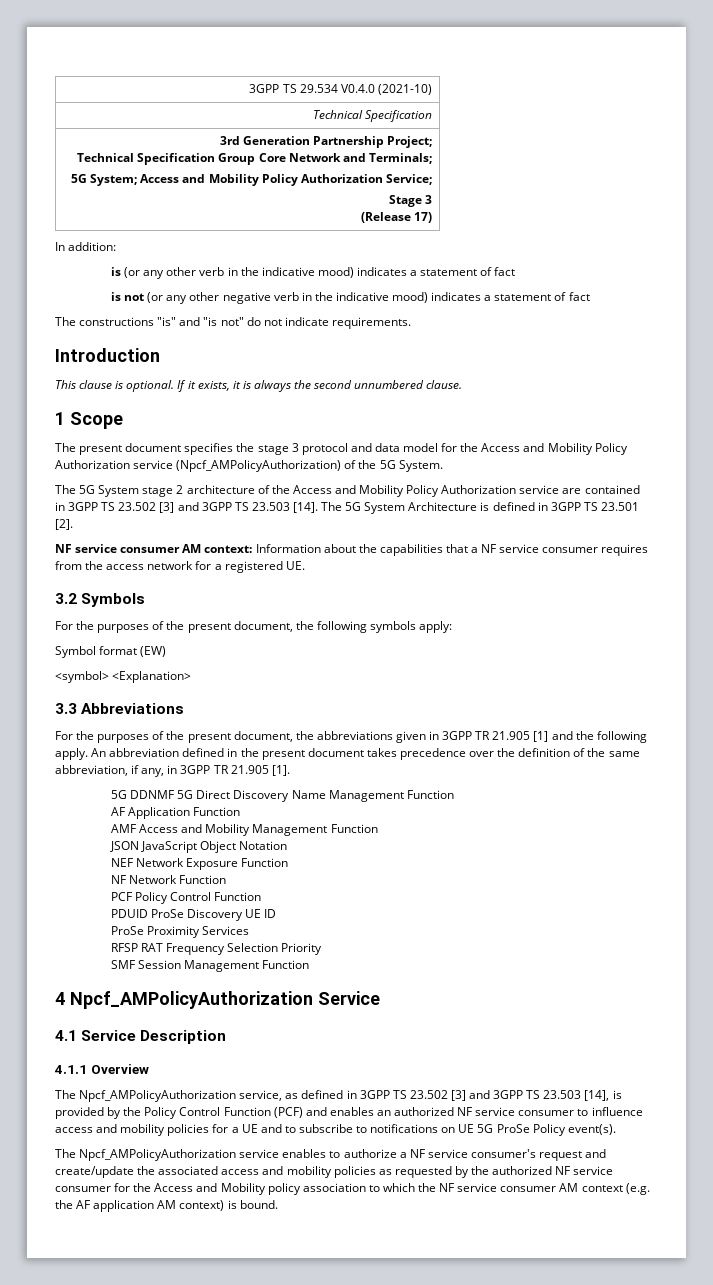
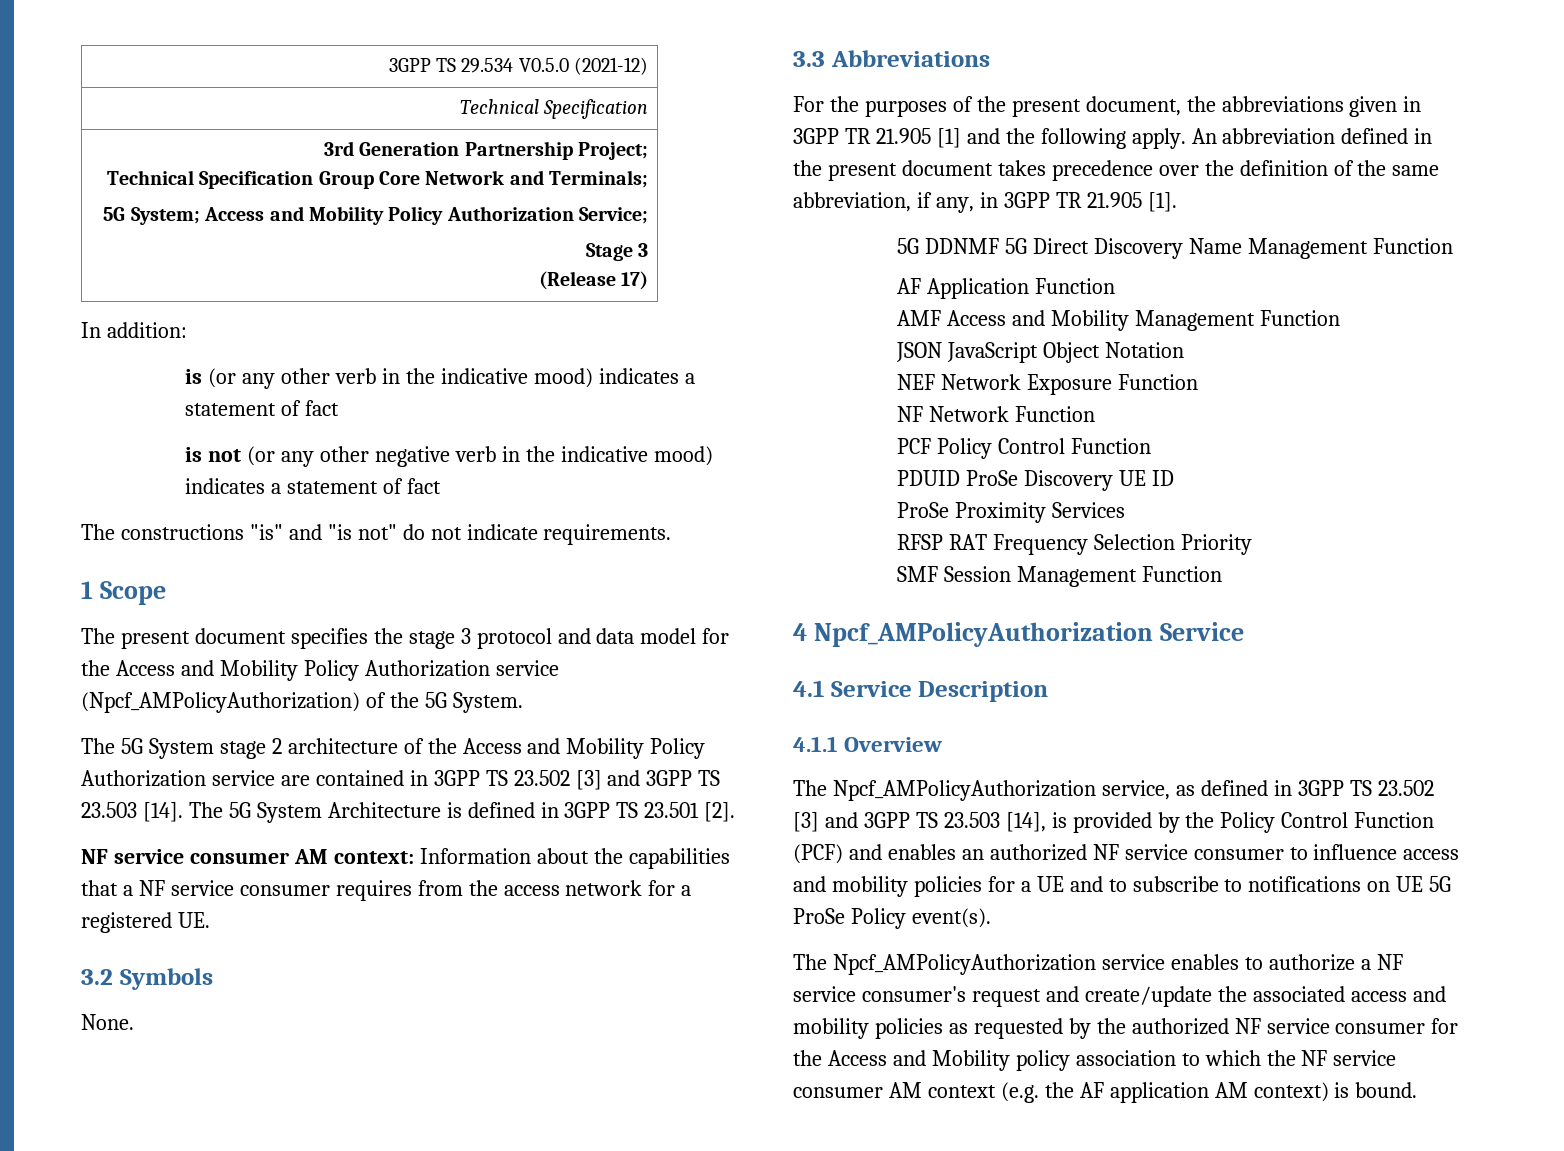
- 3GPP TS 29.534 V0.4.0 (2021-10)
+ 3GPP TS 29.534 V0.5.0 (2021-12)
- Introduction
- This clause is optional. If it exists, it is always the second unnumbered clause.
- For the purposes of the present document, the following symbols apply:
- Symbol format (EW)
- <symbol> <Explanation>
+ None.

